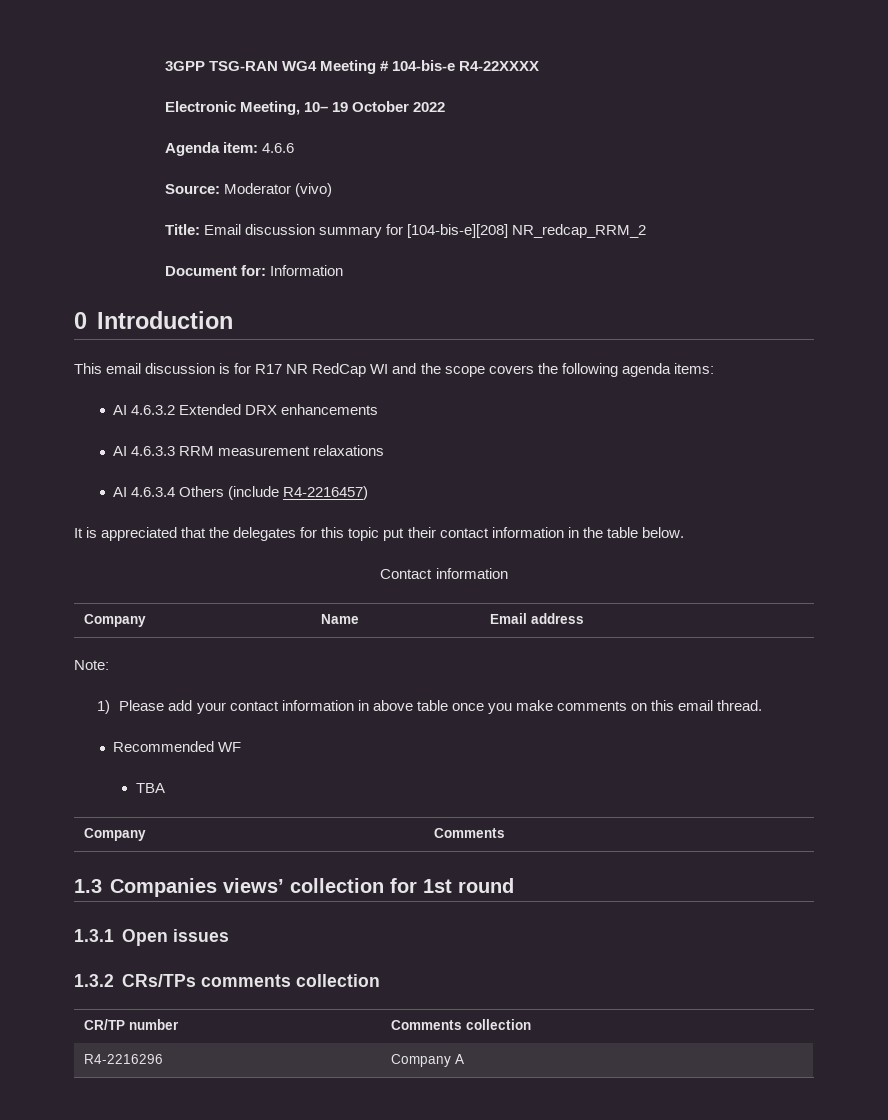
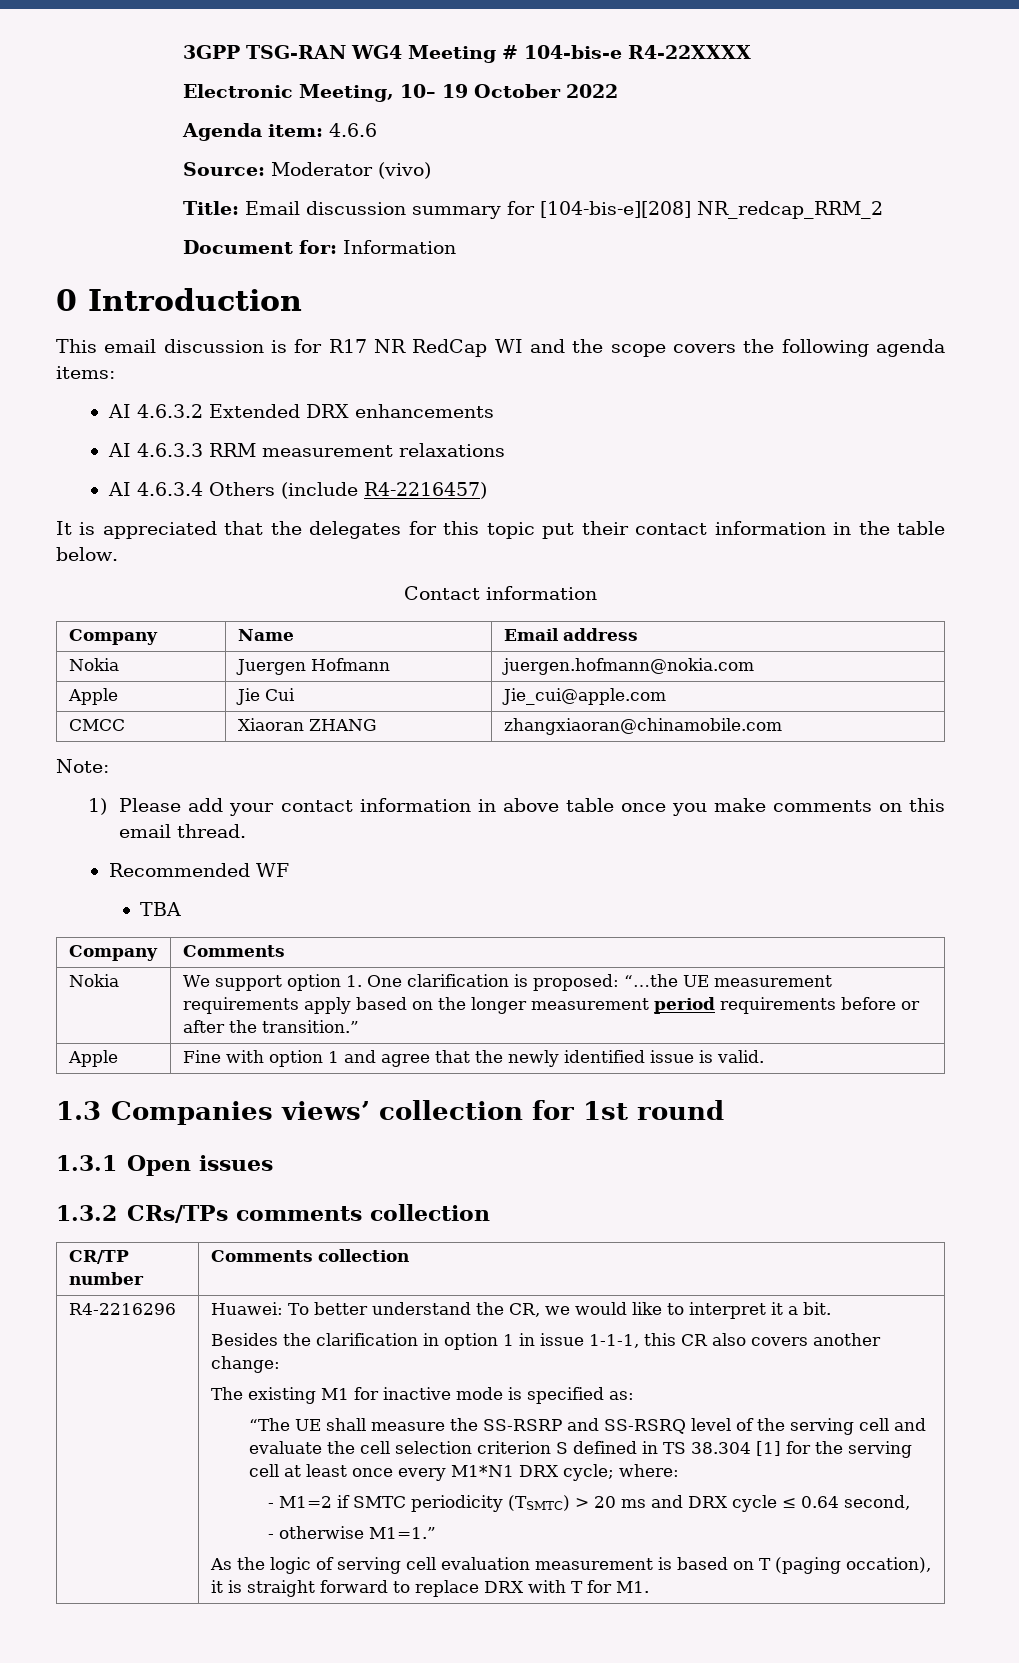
+ Nokia | Juergen Hofmann | juergen.hofmann@nokia.com
+ Apple | Jie Cui | Jie_cui@apple.com
+ CMCC | Xiaoran ZHANG | zhangxiaoran@chinamobile.com
+ Nokia | We support option 1. One clarification is proposed: “…the UE measurement requirements apply based on the longer measurement period requirements before or after the transition.”
+ Apple | Fine with option 1 and agree that the newly identified issue is valid.
- Company A
+ Huawei: To better understand the CR, we would like to interpret it a bit.
+ Besides the clarification in option 1 in issue 1-1-1, this CR also covers another change:
+ The existing M1 for inactive mode is specified as:
+ “The UE shall measure the SS-RSRP and SS-RSRQ level of the serving cell and evaluate the cell selection criterion S defined in TS 38.304 [1] for the serving cell at least once every M1*N1 DRX cycle; where:
+ - M1=2 if SMTC periodicity (TSMTC) > 20 ms and DRX cycle ≤ 0.64 second,
+ - otherwise M1=1.”
+ As the logic of serving cell evaluation measurement is based on T (paging occation), it is straight forward to replace DRX with T for M1.

